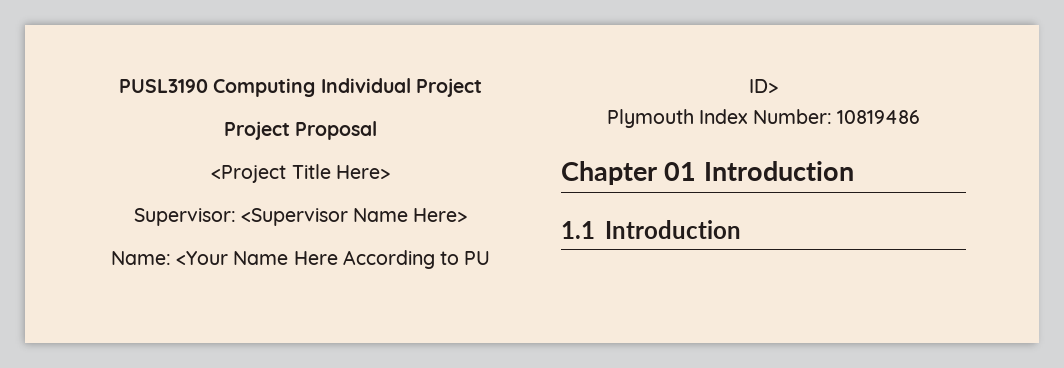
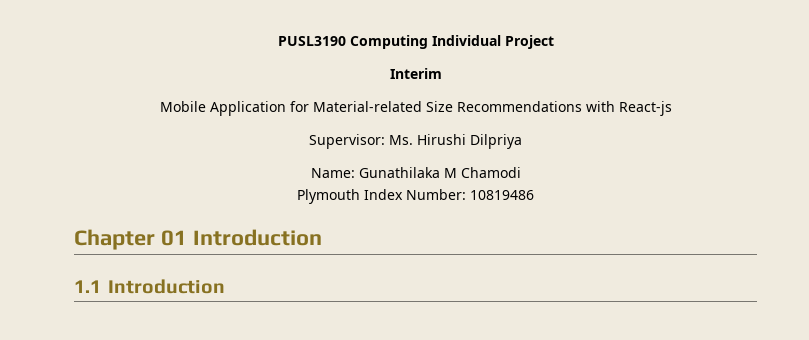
- Project Proposal
- <Project Title Here>
- Supervisor: <Supervisor Name Here>
- Name: <Your Name Here According to PU ID>
+ Interim
+ Mobile Application for Material-related Size Recommendations with React-js
+ Supervisor: Ms. Hirushi Dilpriya
+ Name: Gunathilaka M Chamodi

